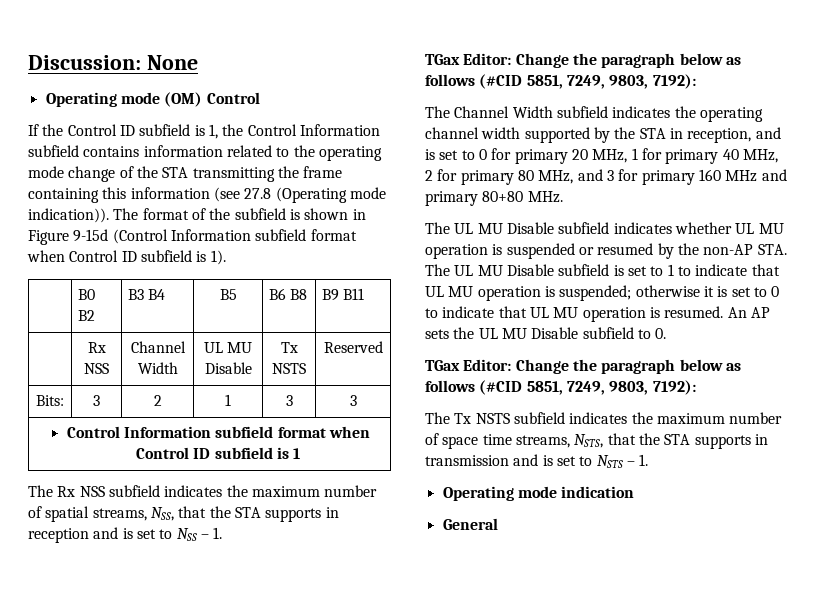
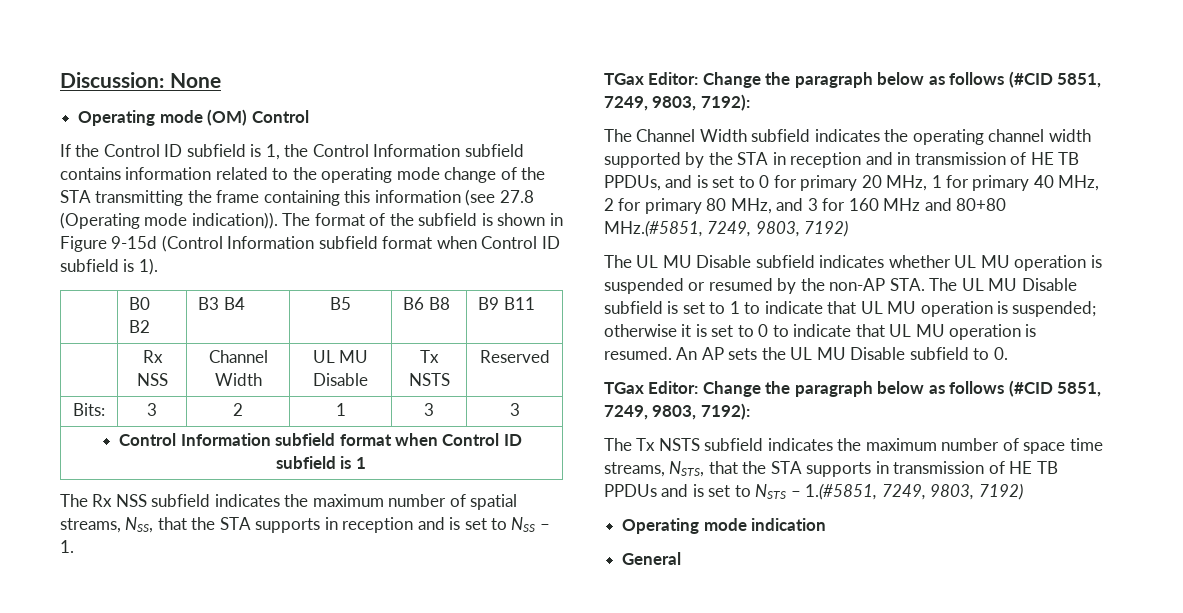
- The Channel Width subfield indicates the operating channel width supported by the STA in reception, and is set to 0 for primary 20 MHz, 1 for primary 40 MHz, 2 for primary 80 MHz, and 3 for primary 160 MHz and primary 80+80 MHz.
+ The Channel Width subfield indicates the operating channel width supported by the STA in reception and in transmission of HE TB PPDUs, and is set to 0 for primary 20 MHz, 1 for primary 40 MHz, 2 for primary 80 MHz, and 3 for 160 MHz and 80+80 MHz.(#5851, 7249, 9803, 7192)
- The Tx NSTS subfield indicates the maximum number of space time streams, NSTS, that the STA supports in transmission and is set to NSTS – 1.
+ The Tx NSTS subfield indicates the maximum number of space time streams, NSTS, that the STA supports in transmission of HE TB PPDUs and is set to NSTS – 1.(#5851, 7249, 9803, 7192)

